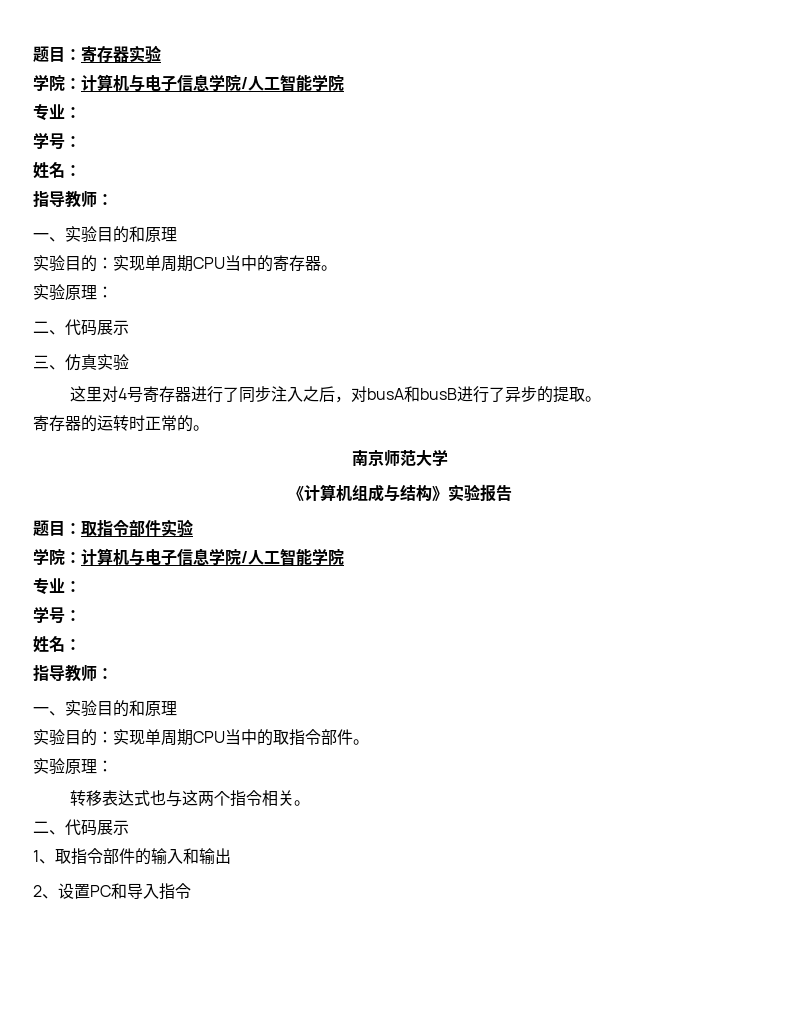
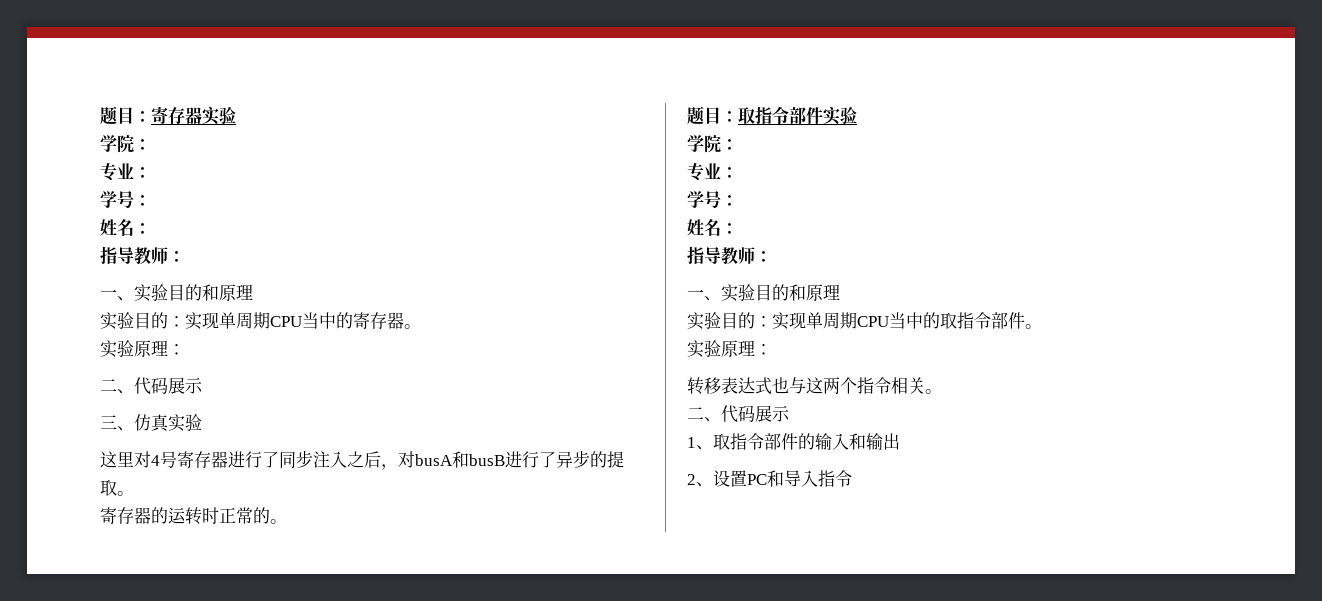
  题目：寄存器实验
- 学院：计算机与电子信息学院/人工智能学院
+ 学院：
- 南京师范大学
- 《计算机组成与结构》实验报告
  题目：取指令部件实验
- 学院：计算机与电子信息学院/人工智能学院
+ 学院：

